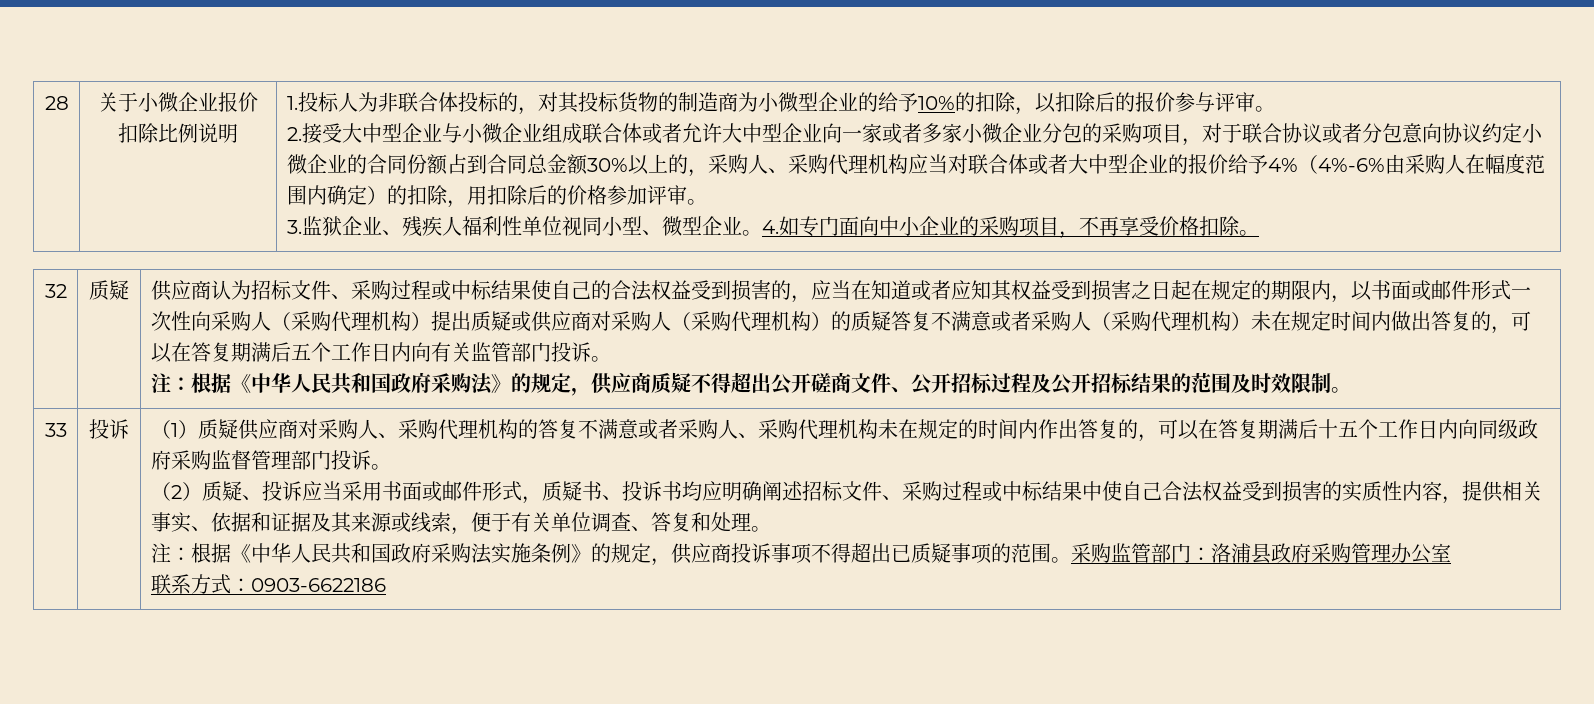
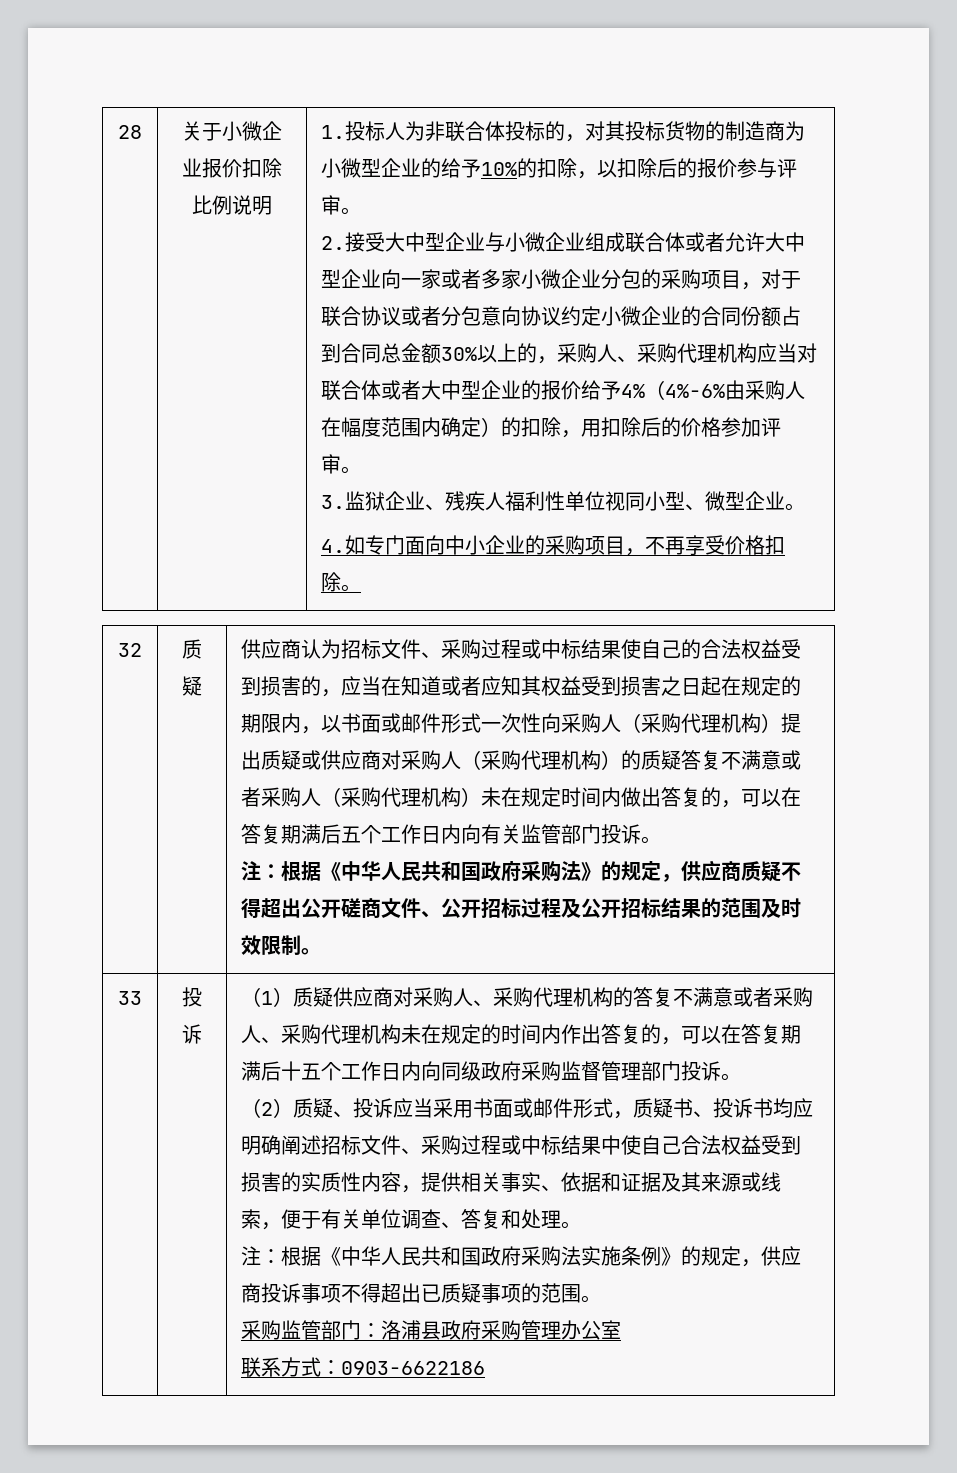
- 3.监狱企业、残疾人福利性单位视同小型、微型企业。4.如专门面向中小企业的采购项目，不再享受价格扣除。
+ 3.监狱企业、残疾人福利性单位视同小型、微型企业。
+ 4.如专门面向中小企业的采购项目，不再享受价格扣除。
- 注：根据《中华人民共和国政府采购法实施条例》的规定，供应商投诉事项不得超出已质疑事项的范围。采购监管部门：洛浦县政府采购管理办公室
+ 注：根据《中华人民共和国政府采购法实施条例》的规定，供应商投诉事项不得超出已质疑事项的范围。
+ 采购监管部门：洛浦县政府采购管理办公室

